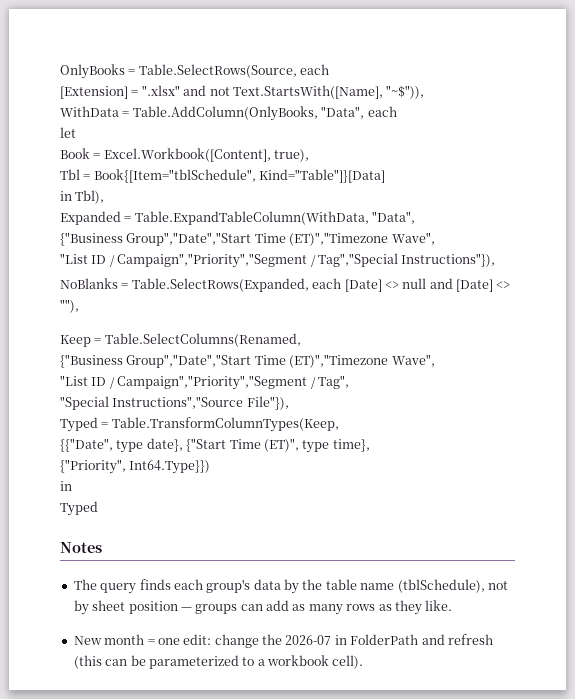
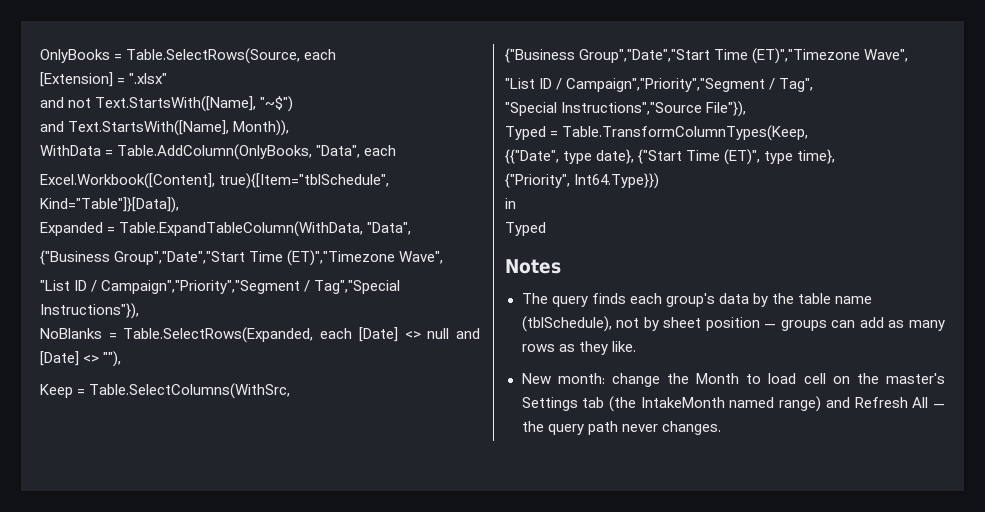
- [Extension] = ".xlsx" and not Text.StartsWith([Name], "~$")),
+ [Extension] = ".xlsx"
+ and not Text.StartsWith([Name], "~$")
+ and Text.StartsWith([Name], Month)),
- let
- Book = Excel.Workbook([Content], true),
- Tbl = Book{[Item="tblSchedule", Kind="Table"]}[Data]
- in Tbl),
+ Excel.Workbook([Content], true){[Item="tblSchedule", Kind="Table"]}[Data]),
- Keep = Table.SelectColumns(Renamed,
+ Keep = Table.SelectColumns(WithSrc,
- New month = one edit: change the 2026-07 in FolderPath and refresh (this can be parameterized to a workbook cell).
+ New month: change the Month to load cell on the master's Settings tab (the IntakeMonth named range) and Refresh All — the query path never changes.

